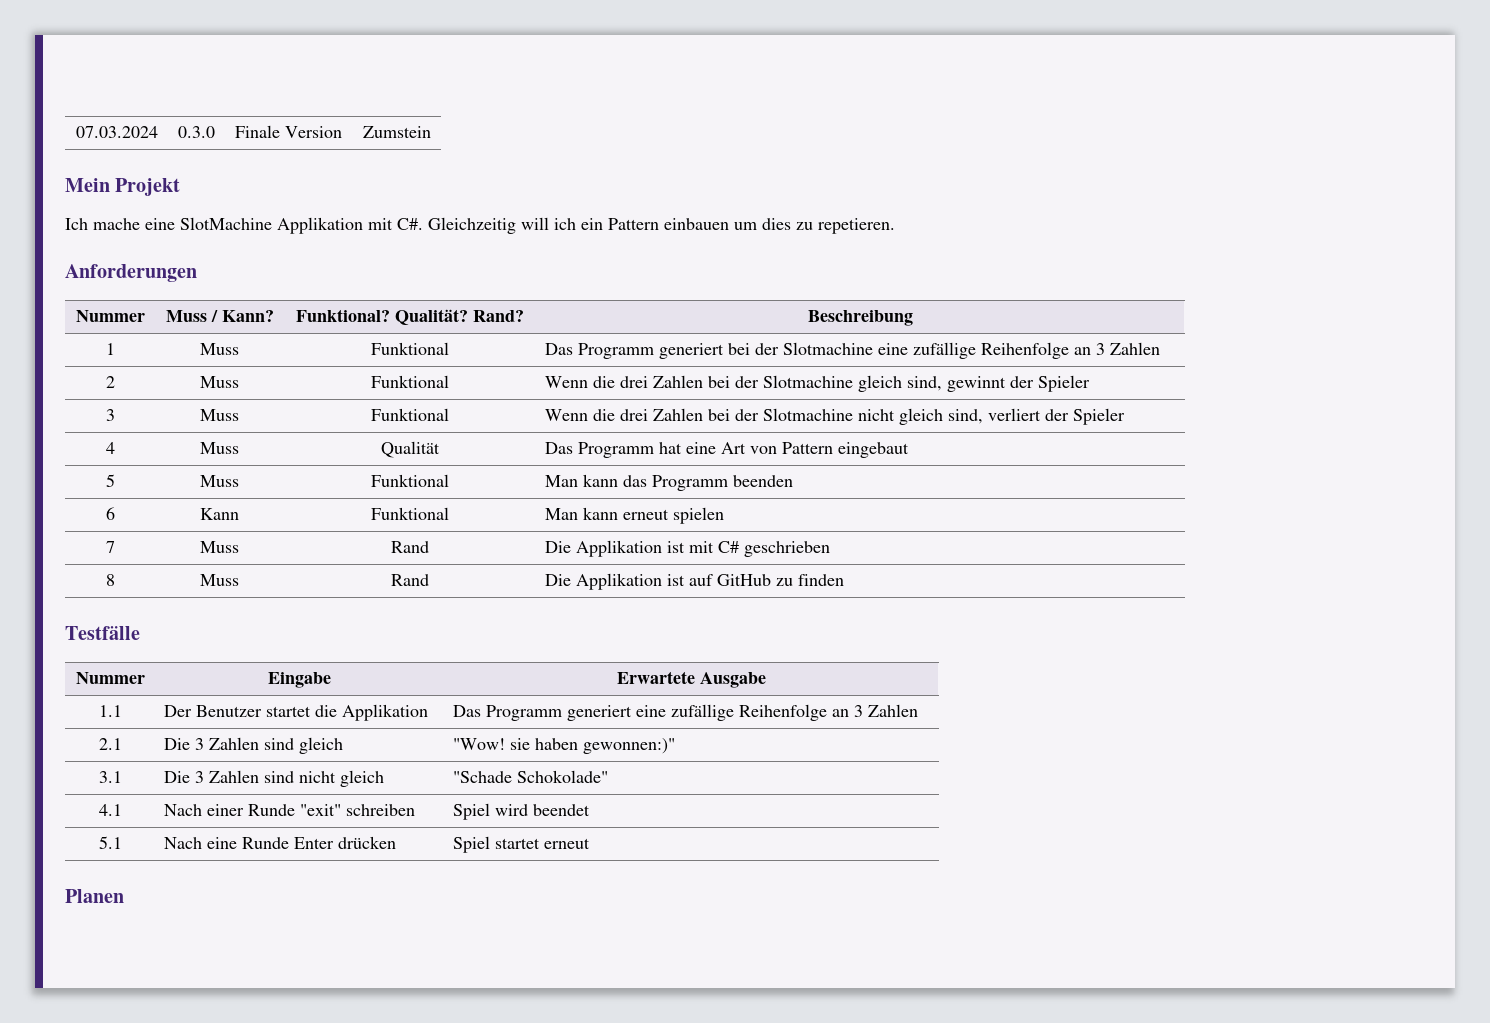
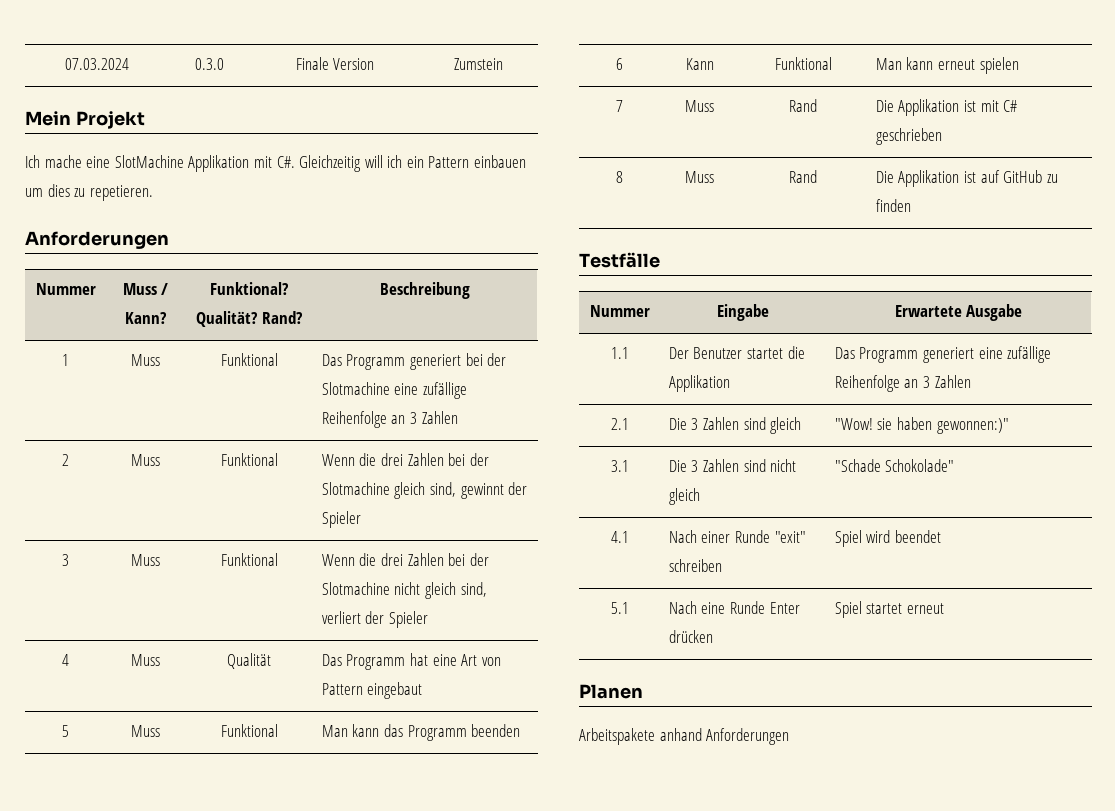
+ Arbeitspakete anhand Anforderungen

